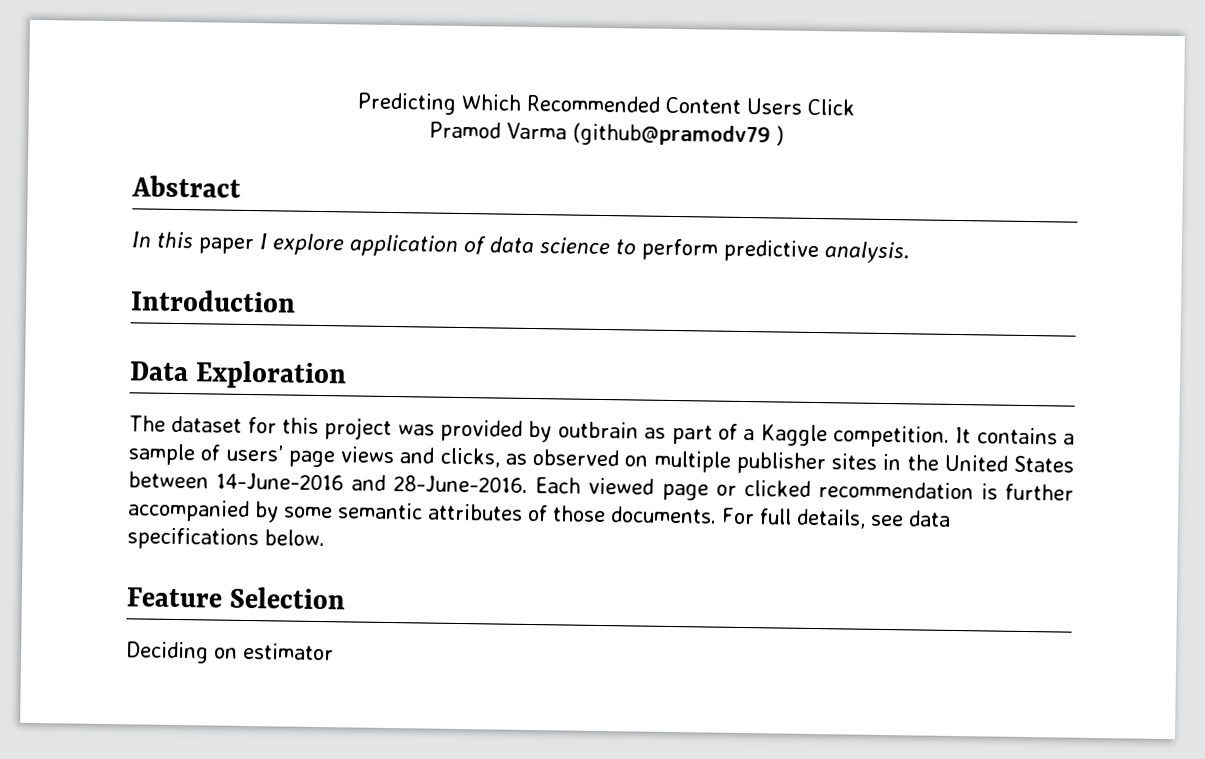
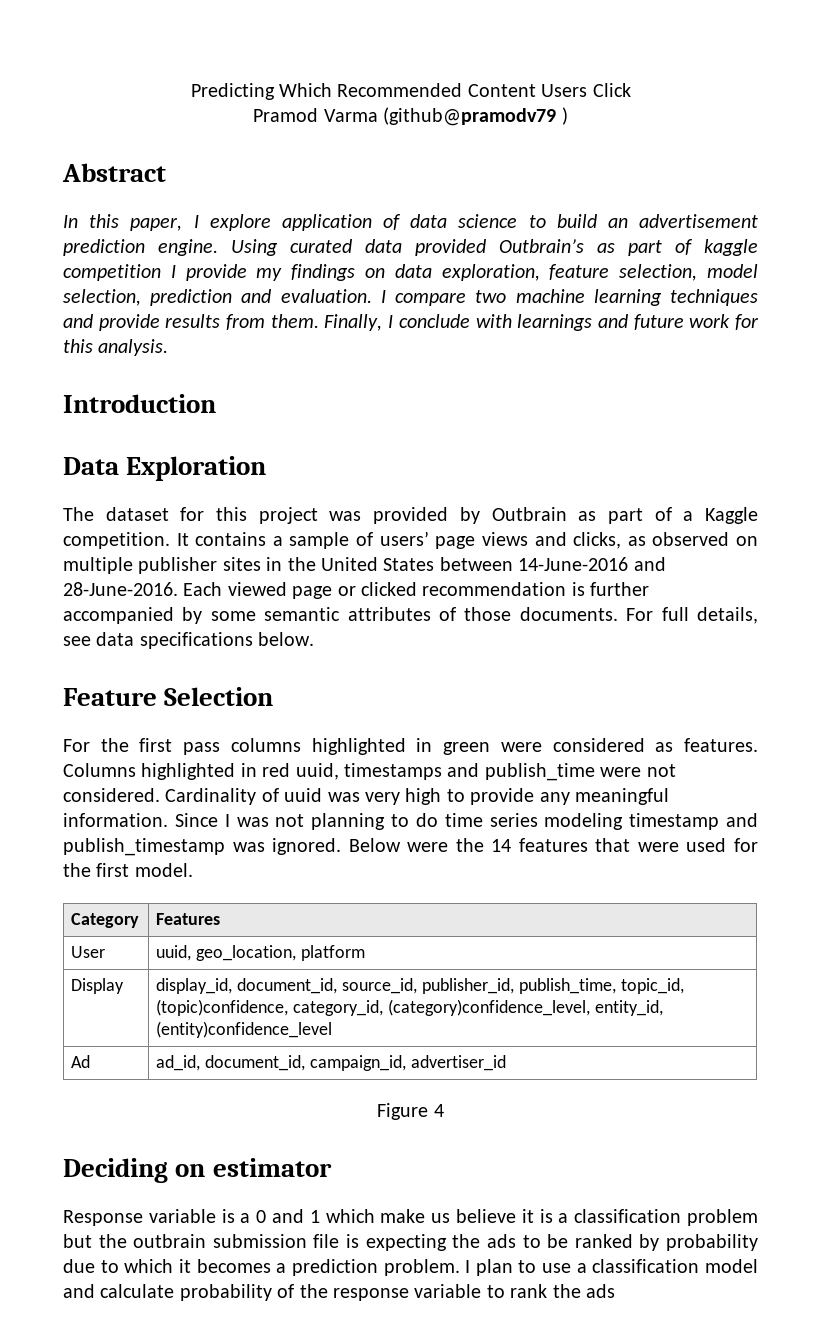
- In this paper I explore application of data science to perform predictive analysis.
+ In this paper, I explore application of data science to build an advertisement prediction engine. Using curated data provided Outbrain’s as part of kaggle competition I provide my findings on data exploration, feature selection, model selection, prediction and evaluation. I compare two machine learning techniques and provide results from them. Finally, I conclude with learnings and future work for this analysis.
- The dataset for this project was provided by outbrain as part of a Kaggle competition.
+ The dataset for this project was provided by Outbrain as part of a Kaggle competition.
+ For the first pass columns highlighted in green were considered as features. Columns highlighted in red uuid, timestamps and publish_time were not considered. Cardinality of uuid was very high to provide any meaningful information. Since I was not planning to do time series modeling timestamp and publish_timestamp was ignored. Below were the 14 features that were used for the first model.
+ Category | Features
+ User | uuid, geo_location, platform
+ Display | display_id, document_id, source_id, publisher_id, publish_time, topic_id, (topic)confidence, category_id, (category)confidence_level, entity_id, (entity)confidence_level
+ Ad | ad_id, document_id, campaign_id, advertiser_id
+ Figure 4
  Deciding on estimator
+ Response variable is a 0 and 1 which make us believe it is a classification problem but the outbrain submission file is expecting the ads to be ranked by probability due to which it becomes a prediction problem. I plan to use a classification model and calculate probability of the response variable to rank the ads

